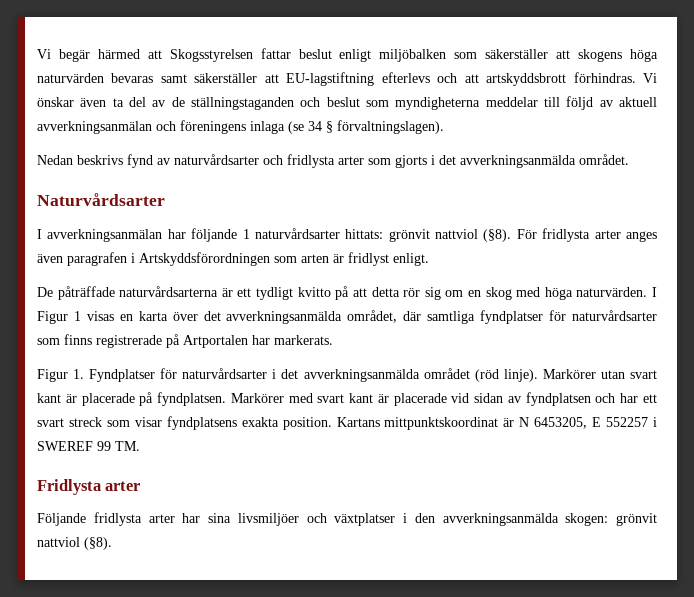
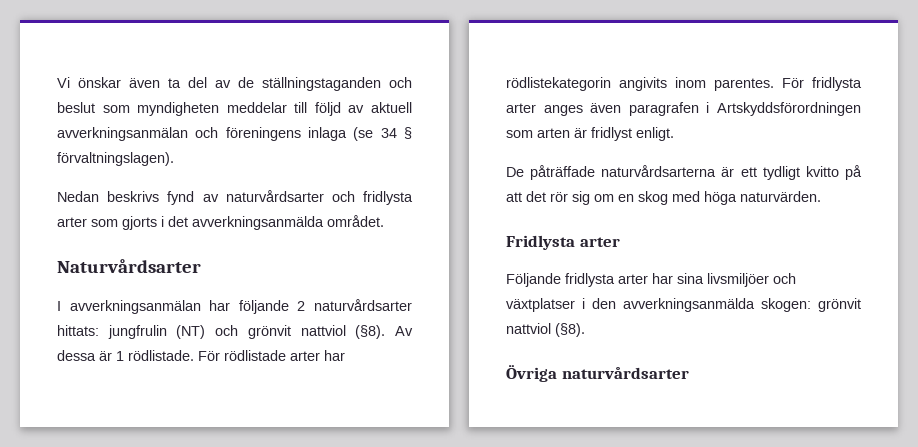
- Vi begär härmed att Skogsstyrelsen fattar beslut enligt miljöbalken som säkerställer att skogens höga naturvärden bevaras samt säkerställer att EU-lagstiftning efterlevs och att artskyddsbrott förhindras. Vi önskar även ta del av de ställningstaganden och beslut som myndigheterna meddelar till följd av aktuell avverkningsanmälan och föreningens inlaga (se 34 § förvaltningslagen).
+ Vi önskar även ta del av de ställningstaganden och beslut som myndigheten meddelar till följd av aktuell avverkningsanmälan och föreningens inlaga (se 34 § förvaltningslagen).
- I avverkningsanmälan har följande 1 naturvårdsarter hittats: grönvit nattviol (§8).
+ I avverkningsanmälan har följande 2 naturvårdsarter hittats: jungfrulin (NT) och grönvit nattviol (§8). Av dessa är 1 rödlistade. För rödlistade arter har rödlistekategorin angivits inom parentes.
- De påträffade naturvårdsarterna är ett tydligt kvitto på att detta rör sig om en skog med höga naturvärden. I Figur 1 visas en karta över det avverkningsanmälda området, där samtliga fyndplatser för naturvårdsarter som finns registrerade på Artportalen har markerats.
- Figur 1. Fyndplatser för naturvårdsarter i det avverkningsanmälda området (röd linje). Markörer utan svart kant är placerade på fyndplatsen. Markörer med svart kant är placerade vid sidan av fyndplatsen och har ett svart streck som visar fyndplatsens exakta position. Kartans mittpunktskoordinat är N 6453205, E 552257 i SWEREF 99 TM.
+ De påträffade naturvårdsarterna är ett tydligt kvitto på att det rör sig om en skog med höga naturvärden.
+ Övriga naturvårdsarter

